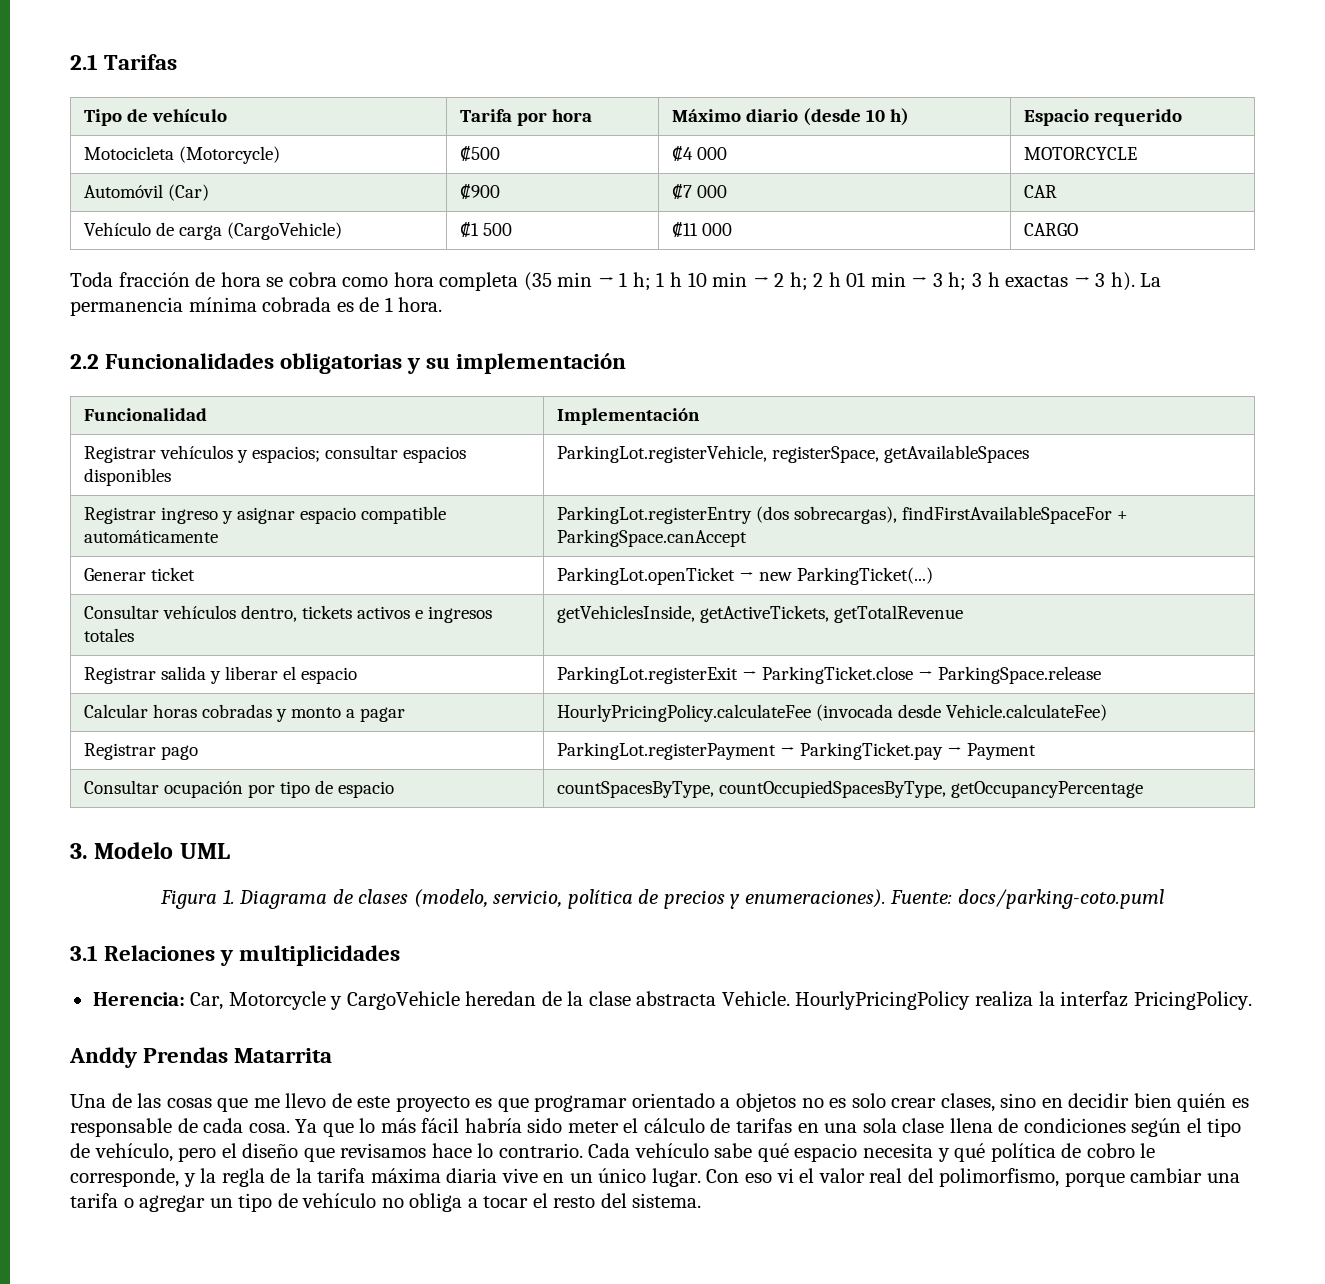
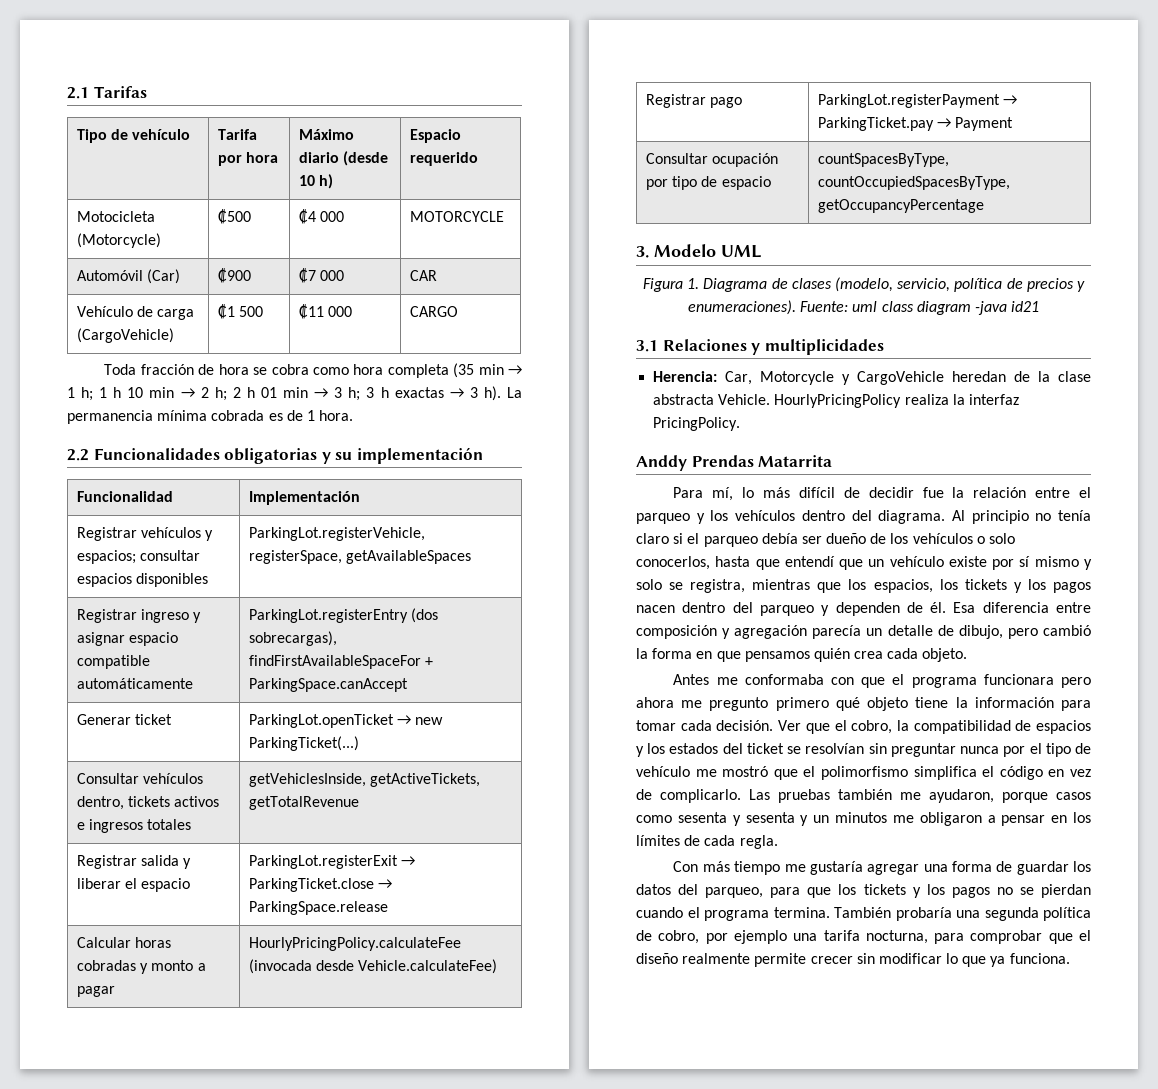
- Fuente: docs/parking-coto.puml
+ Fuente: uml class diagram -java id21
- Una de las cosas que me llevo de este proyecto es que programar orientado a objetos no es solo crear clases, sino en decidir bien quién es responsable de cada cosa. Ya que lo más fácil habría sido meter el cálculo de tarifas en una sola clase llena de condiciones según el tipo de vehículo, pero el diseño que revisamos hace lo contrario. Cada vehículo sabe qué espacio necesita y qué política de cobro le corresponde, y la regla de la tarifa máxima diaria vive en un único lugar. Con eso vi el valor real del polimorfismo, porque cambiar una tarifa o agregar un tipo de vehículo no obliga a tocar el resto del sistema.
+ Para mí, lo más difícil de decidir fue la relación entre el parqueo y los vehículos dentro del diagrama. Al principio no tenía claro si el parqueo debía ser dueño de los vehículos o solo conocerlos, hasta que entendí que un vehículo existe por sí mismo y solo se registra, mientras que los espacios, los tickets y los pagos nacen dentro del parqueo y dependen de él. Esa diferencia entre composición y agregación parecía un detalle de dibujo, pero cambió la forma en que pensamos quién crea cada objeto.
+ Antes me conformaba con que el programa funcionara pero ahora me pregunto primero qué objeto tiene la información para tomar cada decisión. Ver que el cobro, la compatibilidad de espacios y los estados del ticket se resolvían sin preguntar nunca por el tipo de vehículo me mostró que el polimorfismo simplifica el código en vez de complicarlo. Las pruebas también me ayudaron, porque casos como sesenta y sesenta y un minutos me obligaron a pensar en los límites de cada regla.
+ Con más tiempo me gustaría agregar una forma de guardar los datos del parqueo, para que los tickets y los pagos no se pierdan cuando el programa termina. También probaría una segunda política de cobro, por ejemplo una tarifa nocturna, para comprobar que el diseño realmente permite crecer sin modificar lo que ya funciona.

